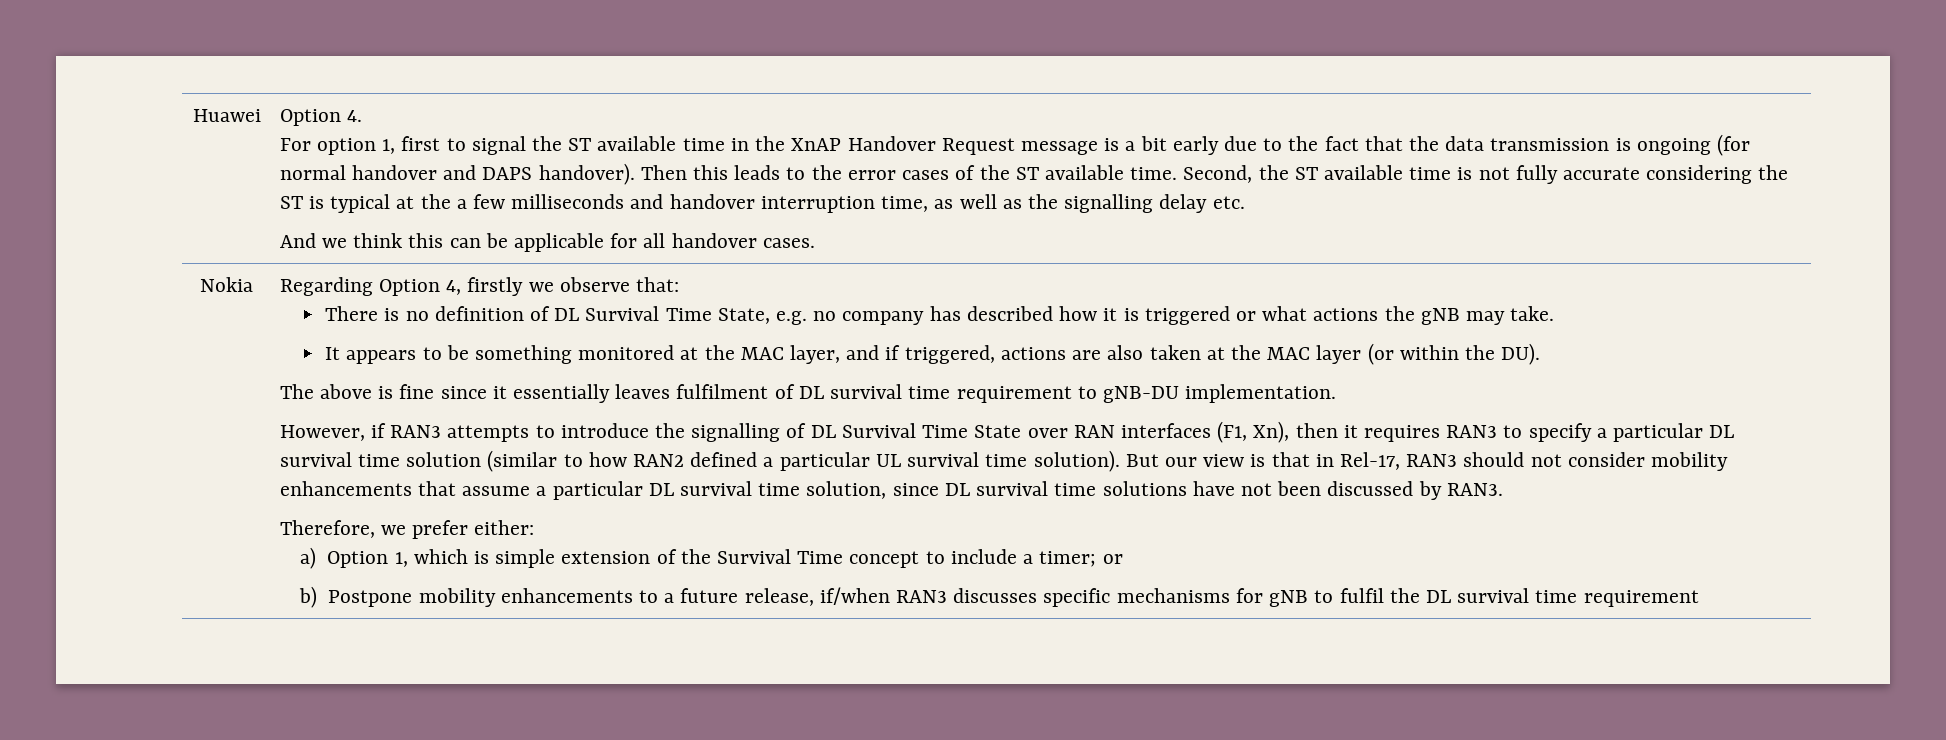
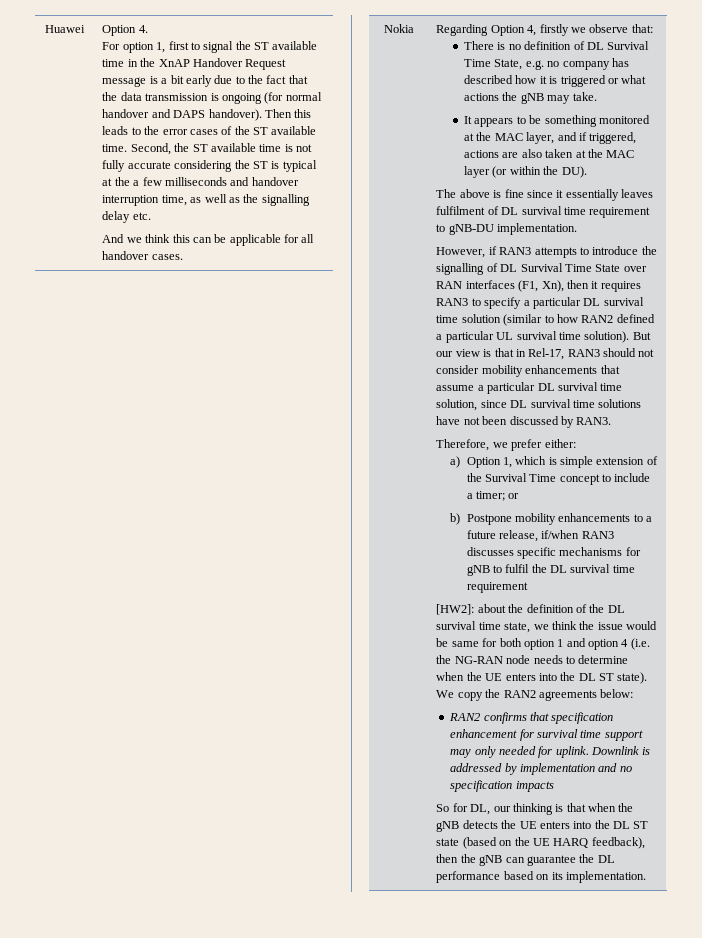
+ [HW2]: about the definition of the DL survival time state, we think the issue would be same for both option 1 and option 4 (i.e. the NG-RAN node needs to determine when the UE enters into the DL ST state). We copy the RAN2 agreements below:
+ RAN2 confirms that specification enhancement for survival time support may only needed for uplink. Downlink is addressed by implementation and no specification impacts
+ So for DL, our thinking is that when the gNB detects the UE enters into the DL ST state (based on the UE HARQ feedback), then the gNB can guarantee the DL performance based on its implementation.

